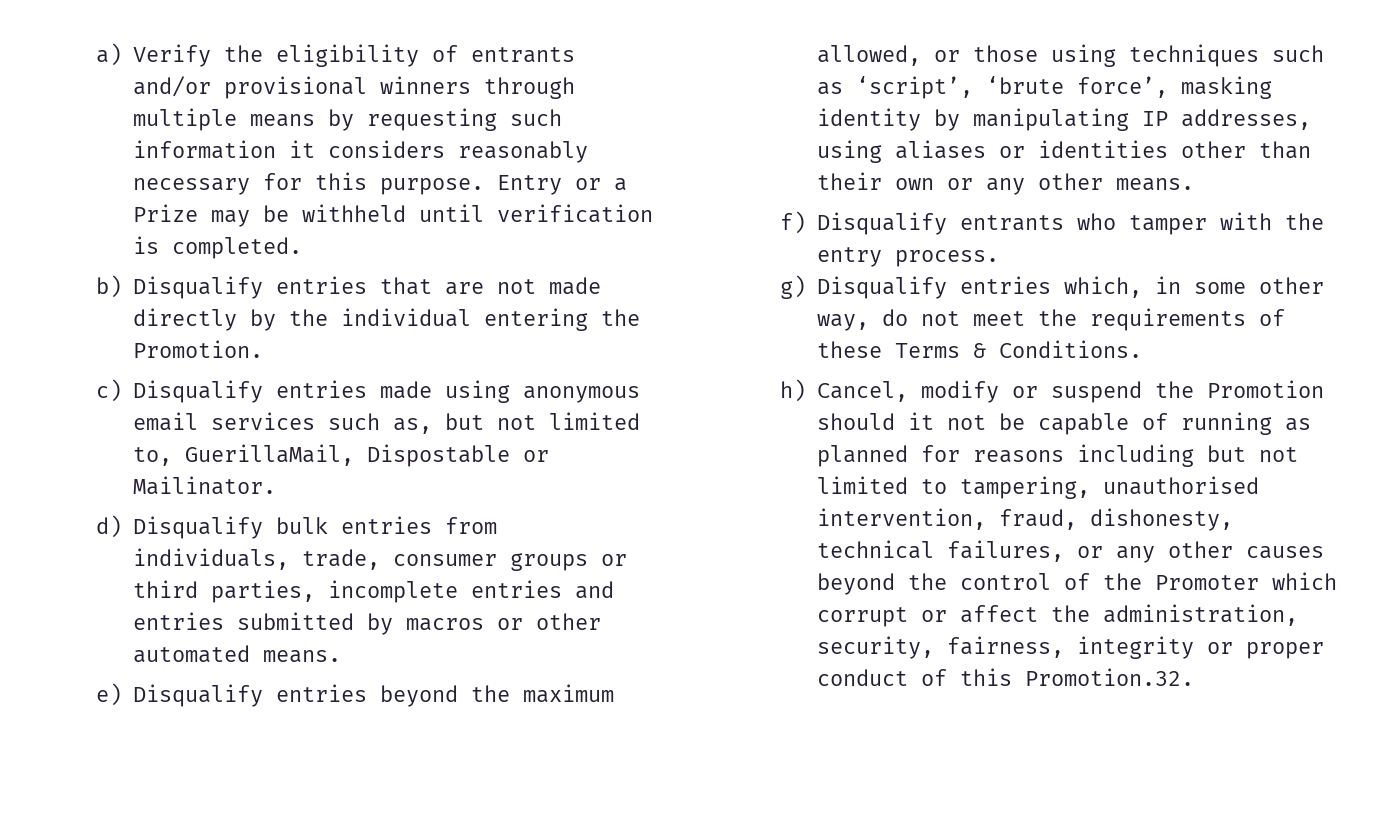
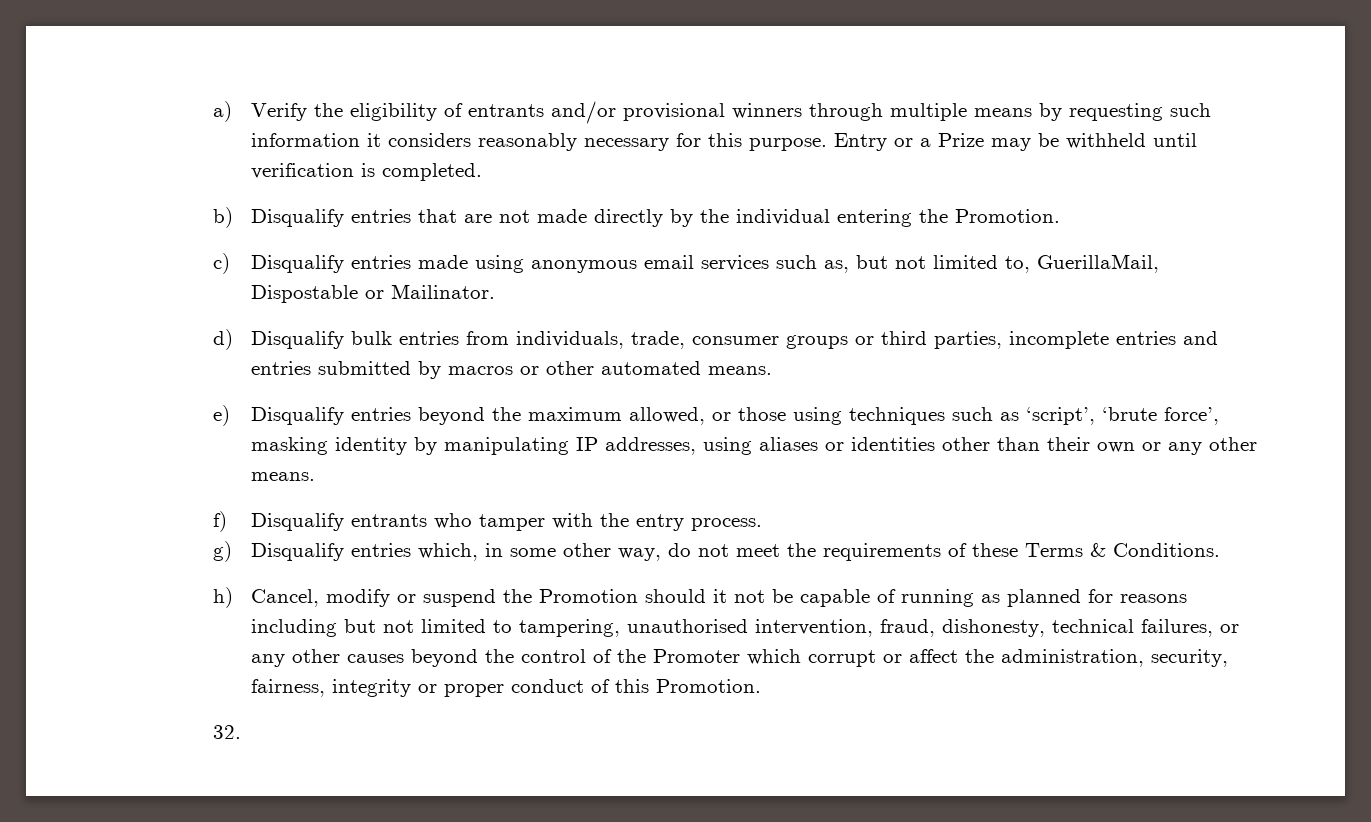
- h) Cancel, modify or suspend the Promotion should it not be capable of running as planned for reasons including but not limited to tampering, unauthorised intervention, fraud, dishonesty, technical failures, or any other causes beyond the control of the Promoter which corrupt or affect the administration, security, fairness, integrity or proper conduct of this Promotion.32.
+ h) Cancel, modify or suspend the Promotion should it not be capable of running as planned for reasons including but not limited to tampering, unauthorised intervention, fraud, dishonesty, technical failures, or any other causes beyond the control of the Promoter which corrupt or affect the administration, security, fairness, integrity or proper conduct of this Promotion.
+ 32.

